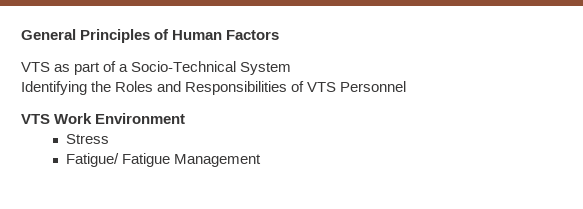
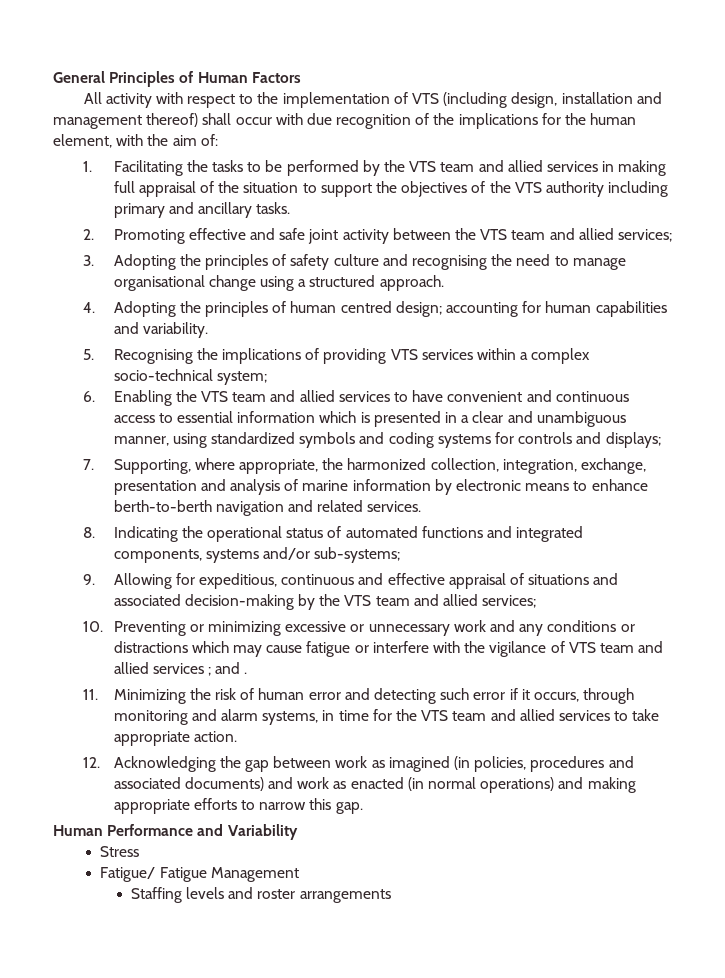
- VTS as part of a Socio-Technical System
- Identifying the Roles and Responsibilities of VTS Personnel
- VTS Work Environment
+ All activity with respect to the implementation of VTS (including design, installation and management thereof) shall occur with due recognition of the implications for the human element, with the aim of:
+ 1. Facilitating the tasks to be performed by the VTS team and allied services in making full appraisal of the situation to support the objectives of the VTS authority including primary and ancillary tasks.
+ 2. Promoting effective and safe joint activity between the VTS team and allied services;
+ 3. Adopting the principles of safety culture and recognising the need to manage organisational change using a structured approach.
+ 4. Adopting the principles of human centred design; accounting for human capabilities and variability.
+ 5. Recognising the implications of providing VTS services within a complex socio-technical system;
+ 6. Enabling the VTS team and allied services to have convenient and continuous access to essential information which is presented in a clear and unambiguous manner, using standardized symbols and coding systems for controls and displays;
+ 7. Supporting, where appropriate, the harmonized collection, integration, exchange, presentation and analysis of marine information by electronic means to enhance berth-to-berth navigation and related services.
+ 8. Indicating the operational status of automated functions and integrated components, systems and/or sub-systems;
+ 9. Allowing for expeditious, continuous and effective appraisal of situations and associated decision-making by the VTS team and allied services;
+ 10. Preventing or minimizing excessive or unnecessary work and any conditions or distractions which may cause fatigue or interfere with the vigilance of VTS team and allied services ; and .
+ 11. Minimizing the risk of human error and detecting such error if it occurs, through monitoring and alarm systems, in time for the VTS team and allied services to take appropriate action.
+ 12. Acknowledging the gap between work as imagined (in policies, procedures and associated documents) and work as enacted (in normal operations) and making appropriate efforts to narrow this gap.
+ Human Performance and Variability
+ Staffing levels and roster arrangements

